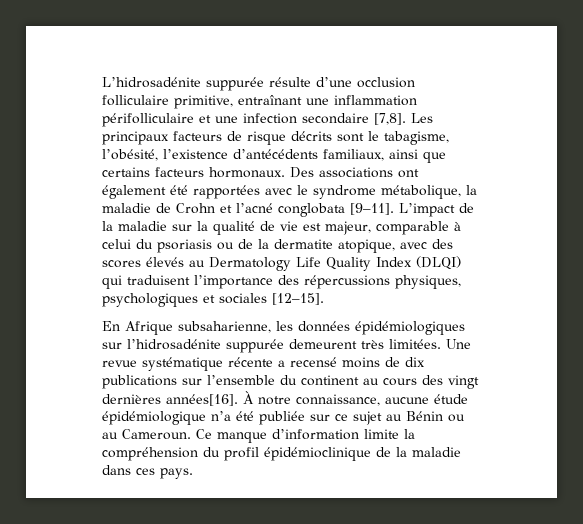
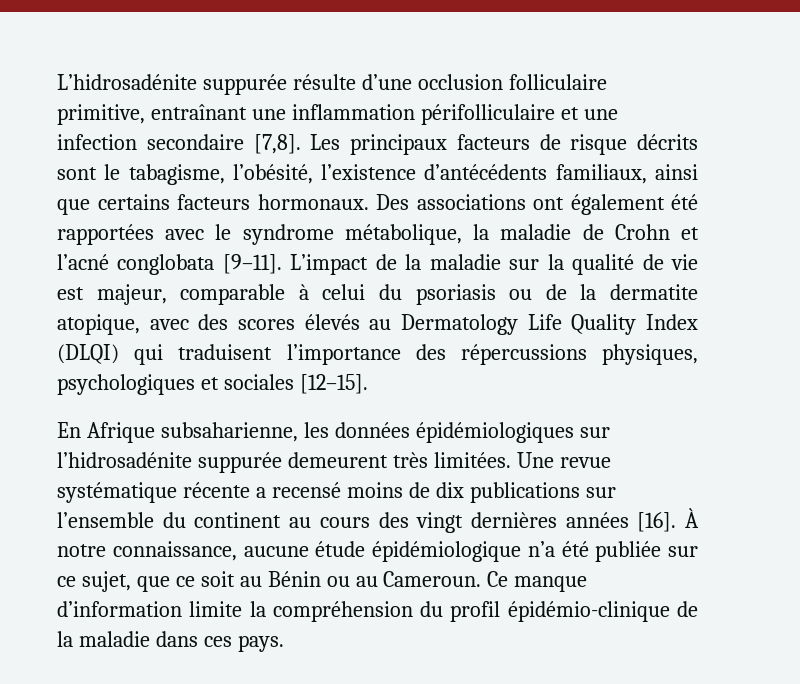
- Une revue systématique récente a recensé moins de dix publications sur l’ensemble du continent au cours des vingt dernières années[16].
+ Une revue systématique récente a recensé moins de dix publications sur l’ensemble du continent au cours des vingt dernières années [16].
- À notre connaissance, aucune étude épidémiologique n’a été publiée sur ce sujet au Bénin ou au Cameroun.
+ À notre connaissance, aucune étude épidémiologique n’a été publiée sur ce sujet, que ce soit au Bénin ou au Cameroun.
- Ce manque d’information limite la compréhension du profil épidémioclinique de la maladie dans ces pays.
+ Ce manque d’information limite la compréhension du profil épidémio-clinique de la maladie dans ces pays.

